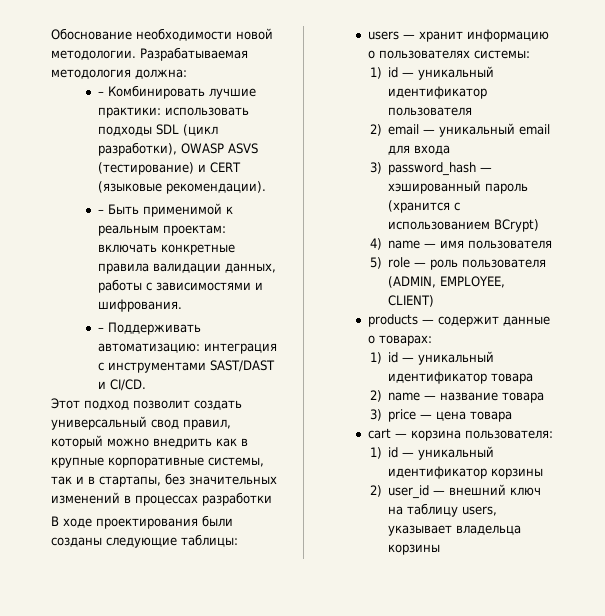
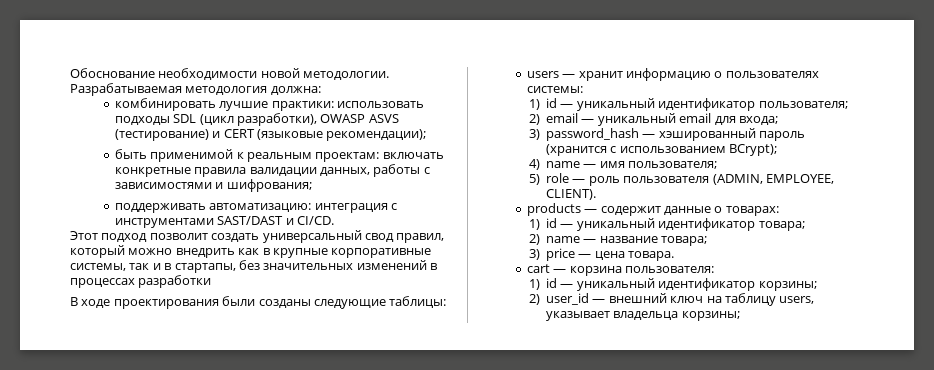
- – Комбинировать лучшие практики: использовать подходы SDL (цикл разработки), OWASP ASVS (тестирование) и CERT (языковые рекомендации).
- – Быть применимой к реальным проектам: включать конкретные правила валидации данных, работы с зависимостями и шифрования.
- – Поддерживать автоматизацию: интеграция с инструментами SAST/DAST и CI/CD.
+ комбинировать лучшие практики: использовать подходы SDL (цикл разработки), OWASP ASVS (тестирование) и CERT (языковые рекомендации);
+ быть применимой к реальным проектам: включать конкретные правила валидации данных, работы с зависимостями и шифрования;
+ поддерживать автоматизацию: интеграция с инструментами SAST/DAST и CI/CD.
- 1) id — уникальный идентификатор пользователя
+ 1) id — уникальный идентификатор пользователя;
- 2) email — уникальный email для входа
+ 2) email — уникальный email для входа;
- 3) password_hash — хэшированный пароль (хранится с использованием BCrypt)
+ 3) password_hash — хэшированный пароль (хранится с использованием BCrypt);
- 4) name — имя пользователя
+ 4) name — имя пользователя;
- 5) role — роль пользователя (ADMIN, EMPLOYEE, CLIENT)
+ 5) role — роль пользователя (ADMIN, EMPLOYEE, CLIENT).
- 1) id — уникальный идентификатор товара
+ 1) id — уникальный идентификатор товара;
- 2) name — название товара
+ 2) name — название товара;
- 3) price — цена товара
+ 3) price — цена товара.
- 1) id — уникальный идентификатор корзины
+ 1) id — уникальный идентификатор корзины;
- 2) user_id — внешний ключ на таблицу users, указывает владельца корзины
+ 2) user_id — внешний ключ на таблицу users, указывает владельца корзины;

